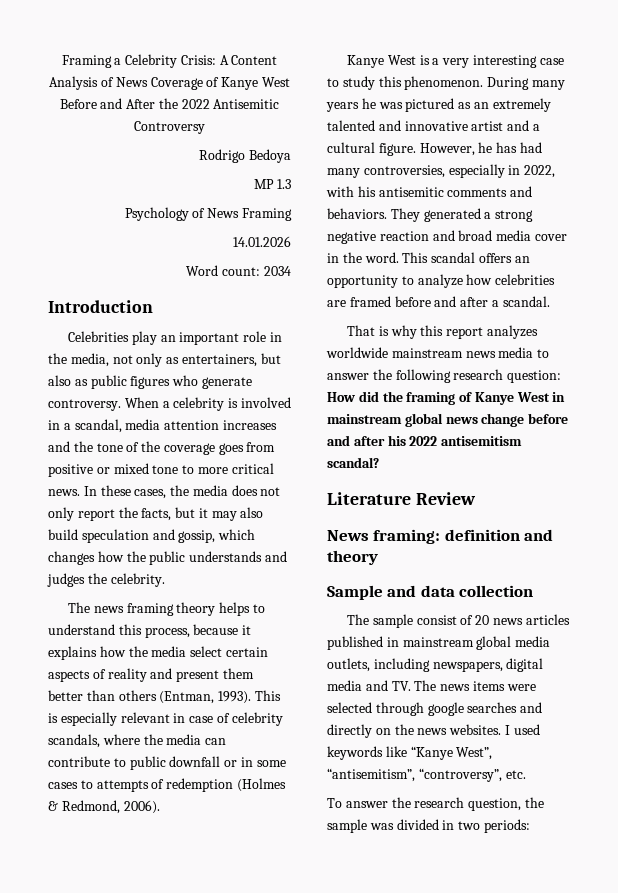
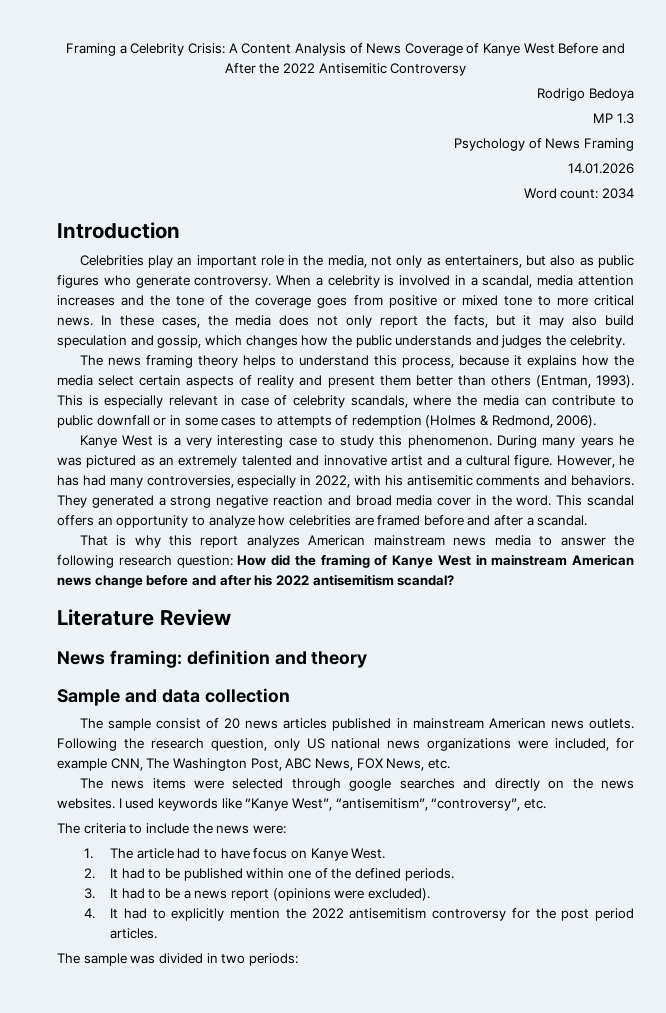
- That is why this report analyzes worldwide mainstream news media to answer the following research question: How did the framing of Kanye West in mainstream global news change before and after his 2022 antisemitism scandal?
+ That is why this report analyzes American mainstream news media to answer the following research question: How did the framing of Kanye West in mainstream American news change before and after his 2022 antisemitism scandal?
- The sample consist of 20 news articles published in mainstream global media outlets, including newspapers, digital media and TV. The news items were selected through google searches and directly on the news websites.
+ The sample consist of 20 news articles published in mainstream American news outlets. Following the research question, only US national news organizations were included, for example CNN, The Washington Post, ABC News, FOX News, etc.
+ The news items were selected through google searches and directly on the news websites.
- To answer the research question, the sample was divided in two periods:
+ The criteria to include the news were:
+ 1. The article had to have focus on Kanye West.
+ 2. It had to be published within one of the defined periods.
+ 3. It had to be a news report (opinions were excluded).
+ 4. It had to explicitly mention the 2022 antisemitism controversy for the post period articles.
+ The sample was divided in two periods:

